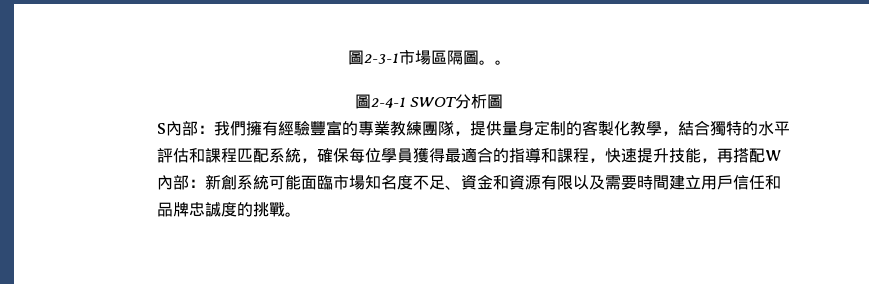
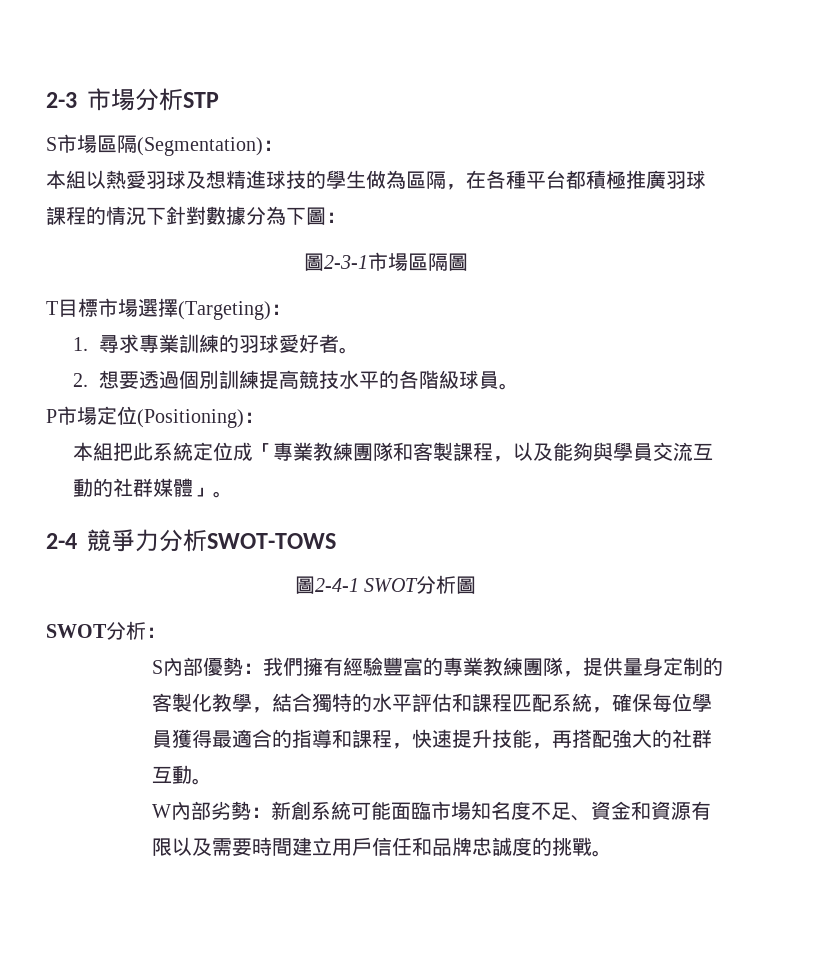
- 圖2-3-1市場區隔圖。。
+ 2-3市場分析STP
+ S市場區隔(Segmentation)：
+ 本組以熱愛羽球及想精進球技的學生做為區隔，在各種平台都積極推廣羽球課程的情況下針對數據分為下圖：
+ 圖2-3-1市場區隔圖
+ T目標市場選擇(Targeting)：
+ 1.尋求專業訓練的羽球愛好者。
+ 2.想要透過個別訓練提高競技水平的各階級球員。
+ P市場定位(Positioning)：
+ 本組把此系統定位成「專業教練團隊和客製課程，以及能夠與學員交流互動的社群媒體」。
+ 2-4競爭力分析SWOT-TOWS
+ SWOT分析：
- S內部：
+ S內部優勢：
- 我們擁有經驗豐富的專業教練團隊，提供量身定制的客製化教學，結合獨特的水平評估和課程匹配系統，確保每位學員獲得最適合的指導和課程，快速提升技能，再搭配W內部：
+ 我們擁有經驗豐富的專業教練團隊，提供量身定制的客製化教學，結合獨特的水平評估和課程匹配系統，確保每位學員獲得最適合的指導和課程，快速提升技能，再搭配強大的社群互動。
+ W內部劣勢：

